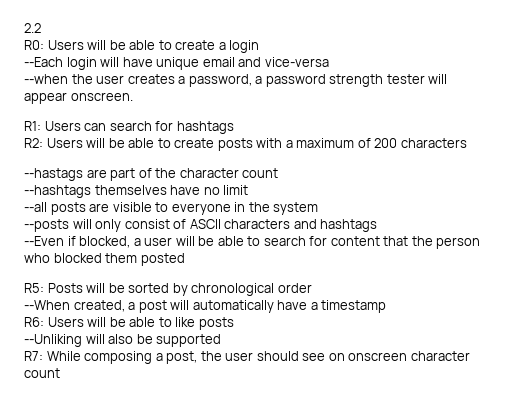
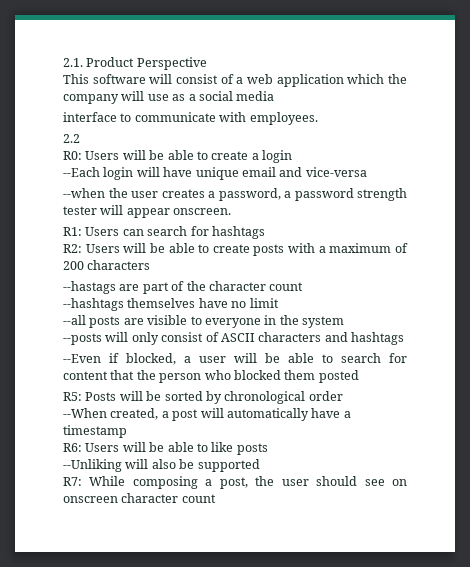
+ 2.1. Product Perspective
+ This software will consist of a web application which the company will use as a social media
+ interface to communicate with employees.

